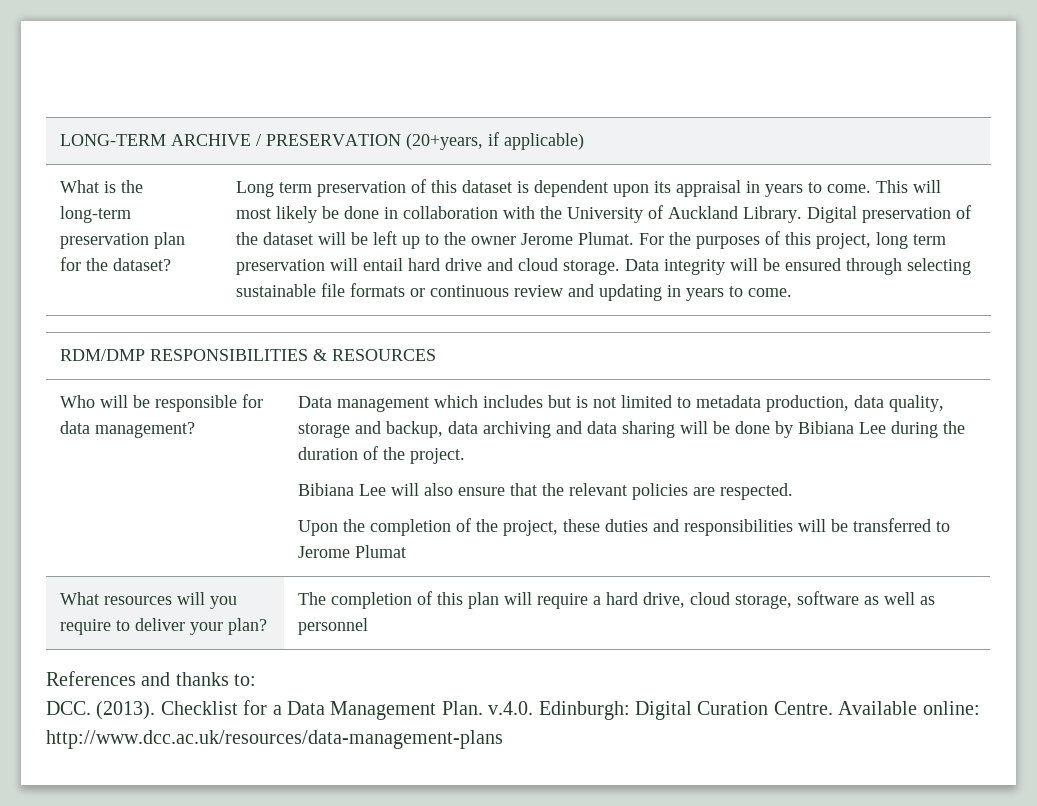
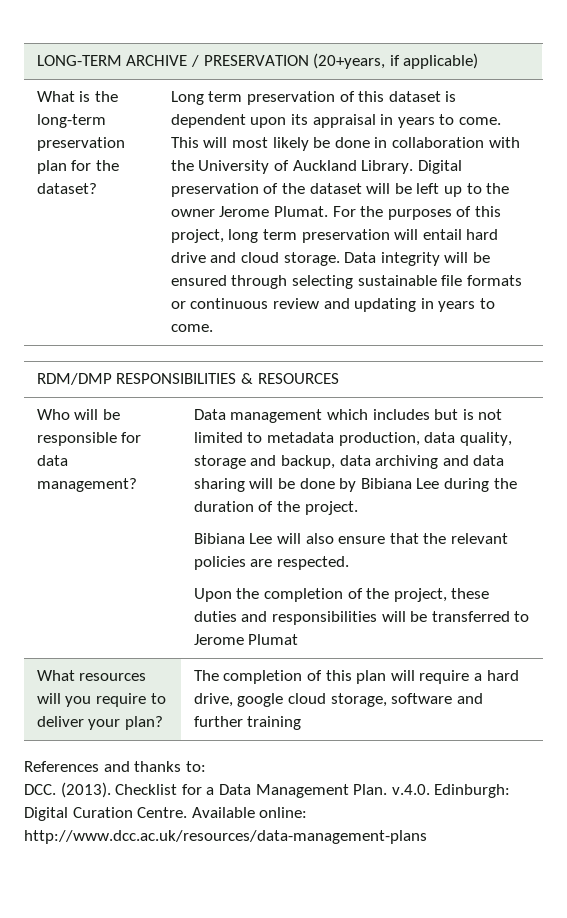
- What resources will you require to deliver your plan? | The completion of this plan will require a hard drive, cloud storage, software as well as personnel
+ What resources will you require to deliver your plan? | The completion of this plan will require a hard drive, google cloud storage, software and further training

